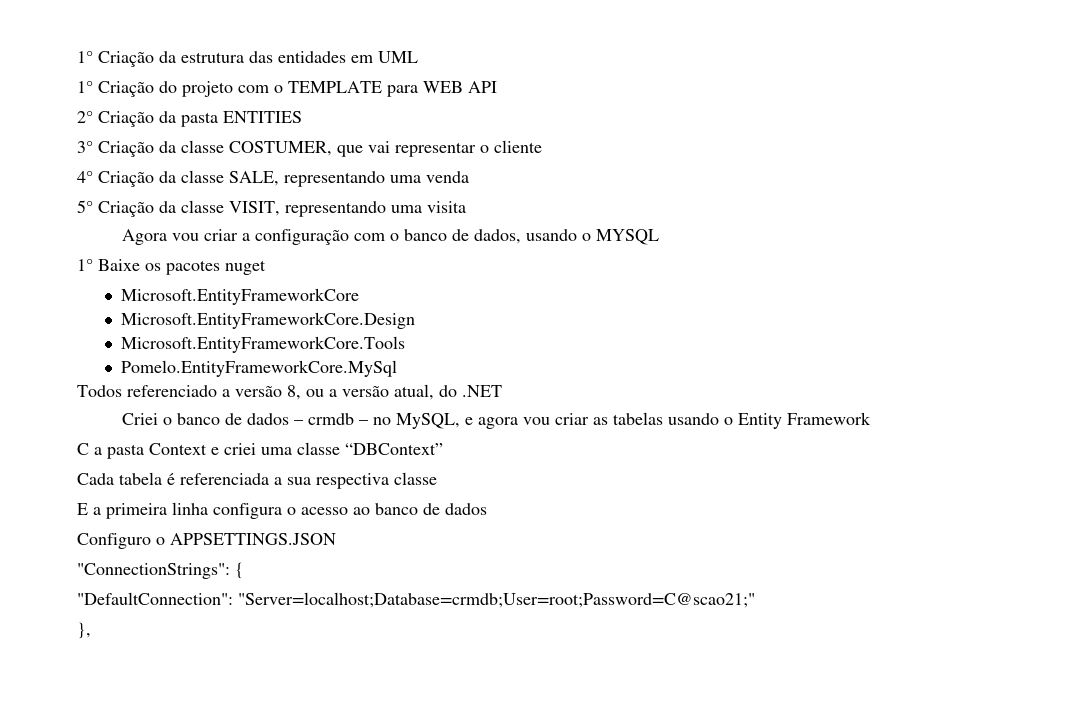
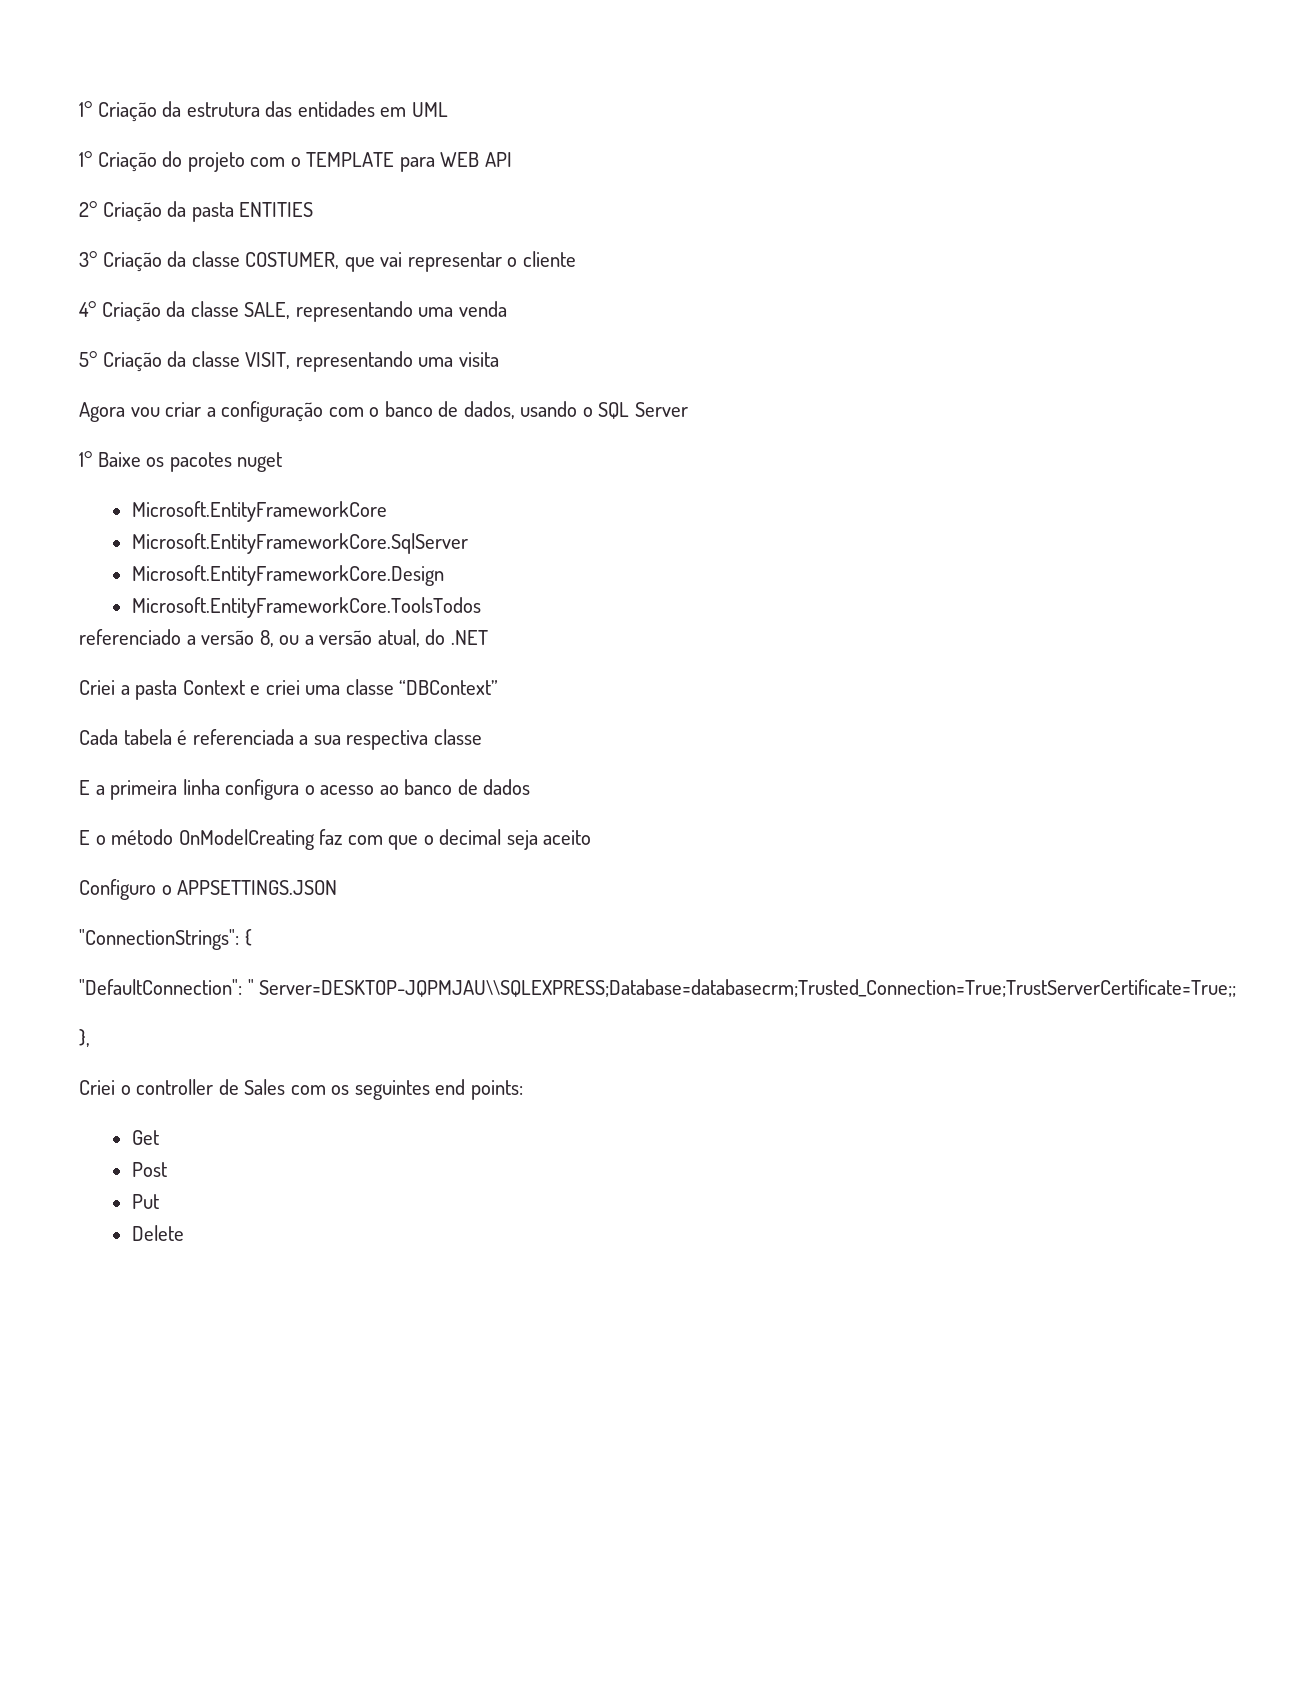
- Agora vou criar a configuração com o banco de dados, usando o MYSQL
+ Agora vou criar a configuração com o banco de dados, usando o SQL Server
+ Microsoft.EntityFrameworkCore.SqlServer
- Microsoft.EntityFrameworkCore.Tools
- Pomelo.EntityFrameworkCore.MySql
- Todos referenciado a versão 8, ou a versão atual, do .NET
+ Microsoft.EntityFrameworkCore.ToolsTodos
+ referenciado a versão 8, ou a versão atual, do .NET
- Criei o banco de dados – crmdb – no MySQL, e agora vou criar as tabelas usando o Entity Framework
- C a pasta Context e criei uma classe “DBContext”
+ Criei a pasta Context e criei uma classe “DBContext”
+ E o método OnModelCreating faz com que o decimal seja aceito
- "DefaultConnection": "Server=localhost;Database=crmdb;User=root;Password=C@scao21;"
+ "DefaultConnection": " Server=DESKTOP-JQPMJAU\\SQLEXPRESS;Database=databasecrm;Trusted_Connection=True;TrustServerCertificate=True;;
+ Criei o controller de Sales com os seguintes end points:
+ Get
+ Post
+ Put
+ Delete

